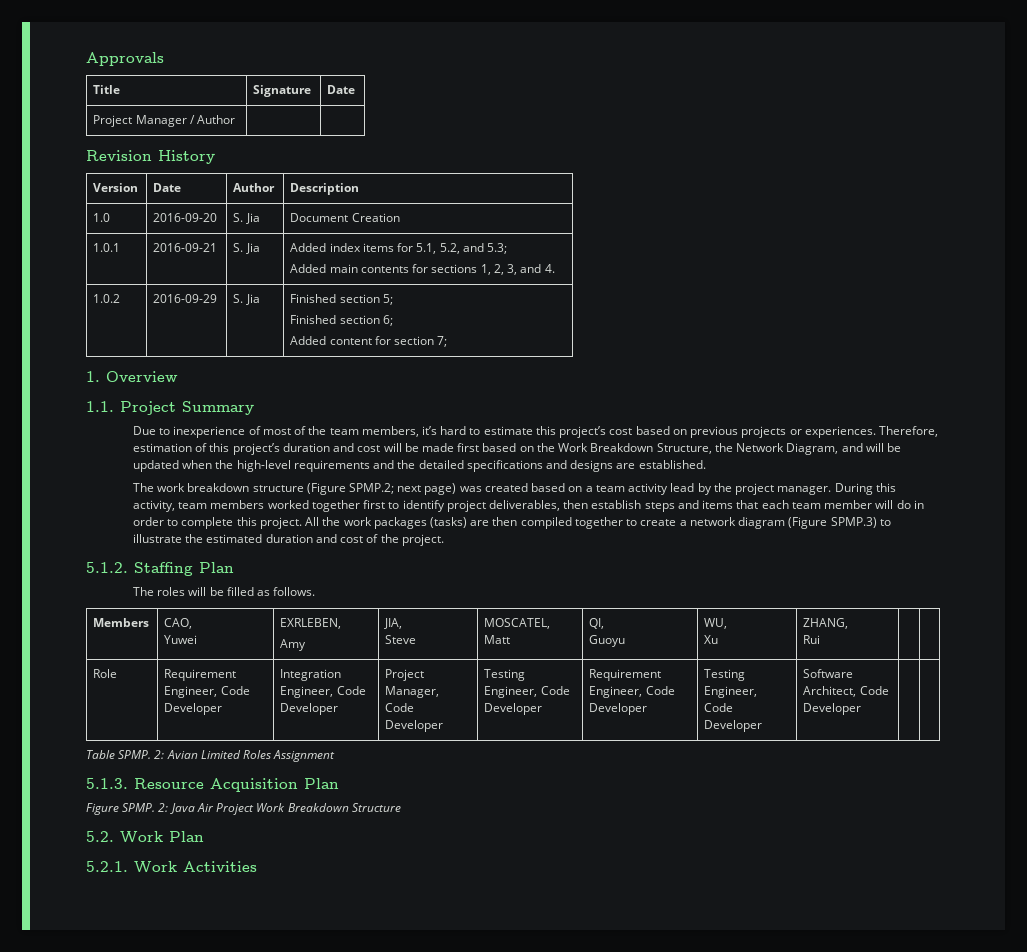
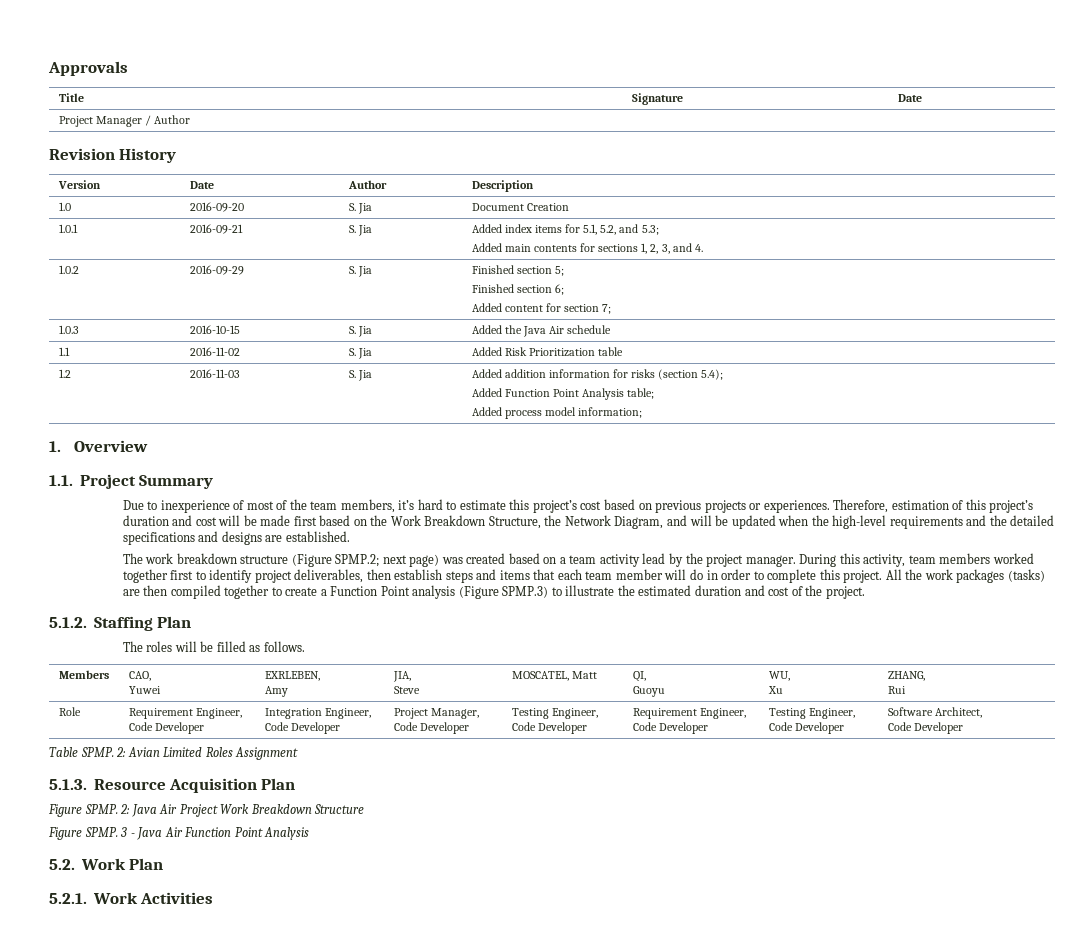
+ 1.0.3 | 2016-10-15 | S. Jia | Added the Java Air schedule
+ 1.1 | 2016-11-02 | S. Jia | Added Risk Prioritization table
+ 1.2 | 2016-11-03 | S. Jia | Added addition information for risks (section 5.4);
+ Added Function Point Analysis table;
+ Added process model information;
- All the work packages (tasks) are then compiled together to create a network diagram (Figure SPMP.3) to illustrate the estimated duration and cost of the project.
+ All the work packages (tasks) are then compiled together to create a Function Point analysis (Figure SPMP.3) to illustrate the estimated duration and cost of the project.
+ Figure SPMP. 3 - Java Air Function Point Analysis

